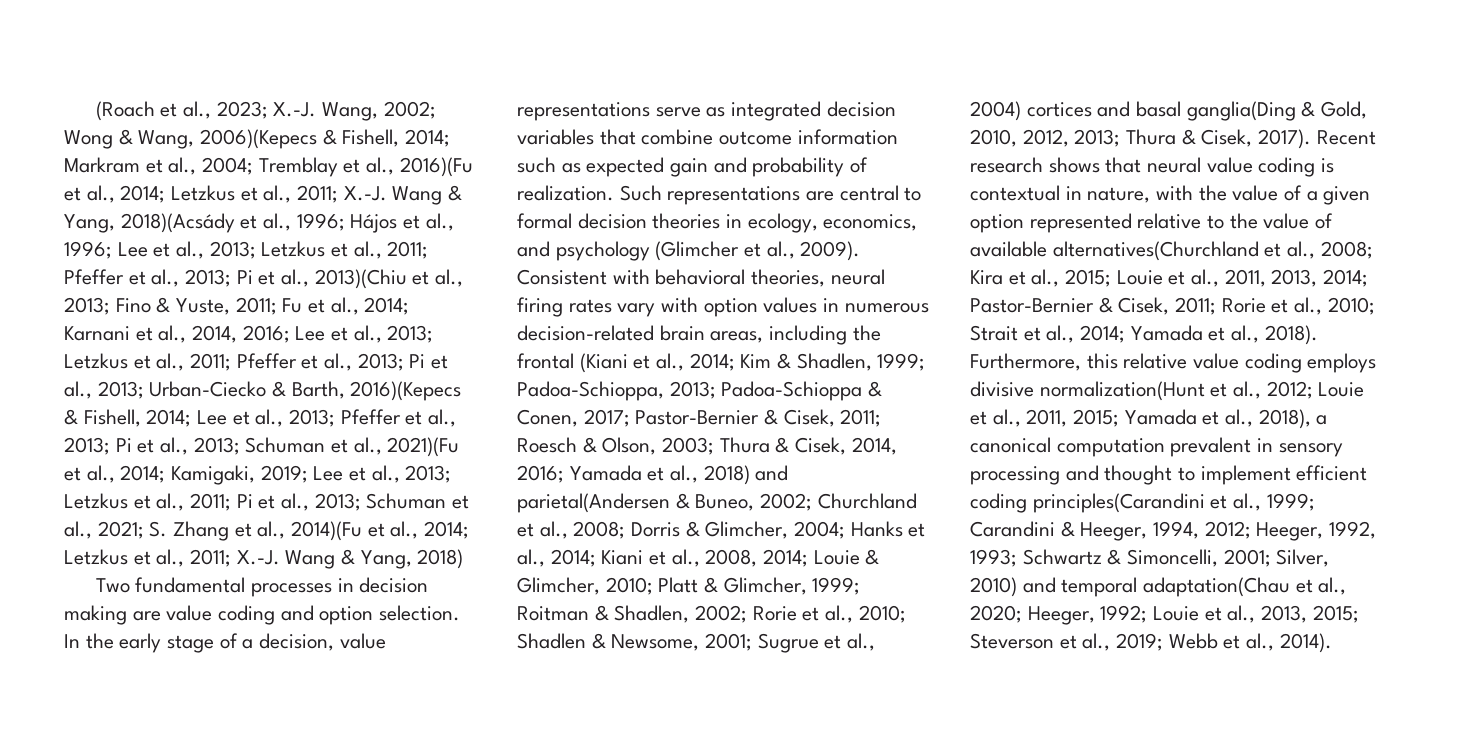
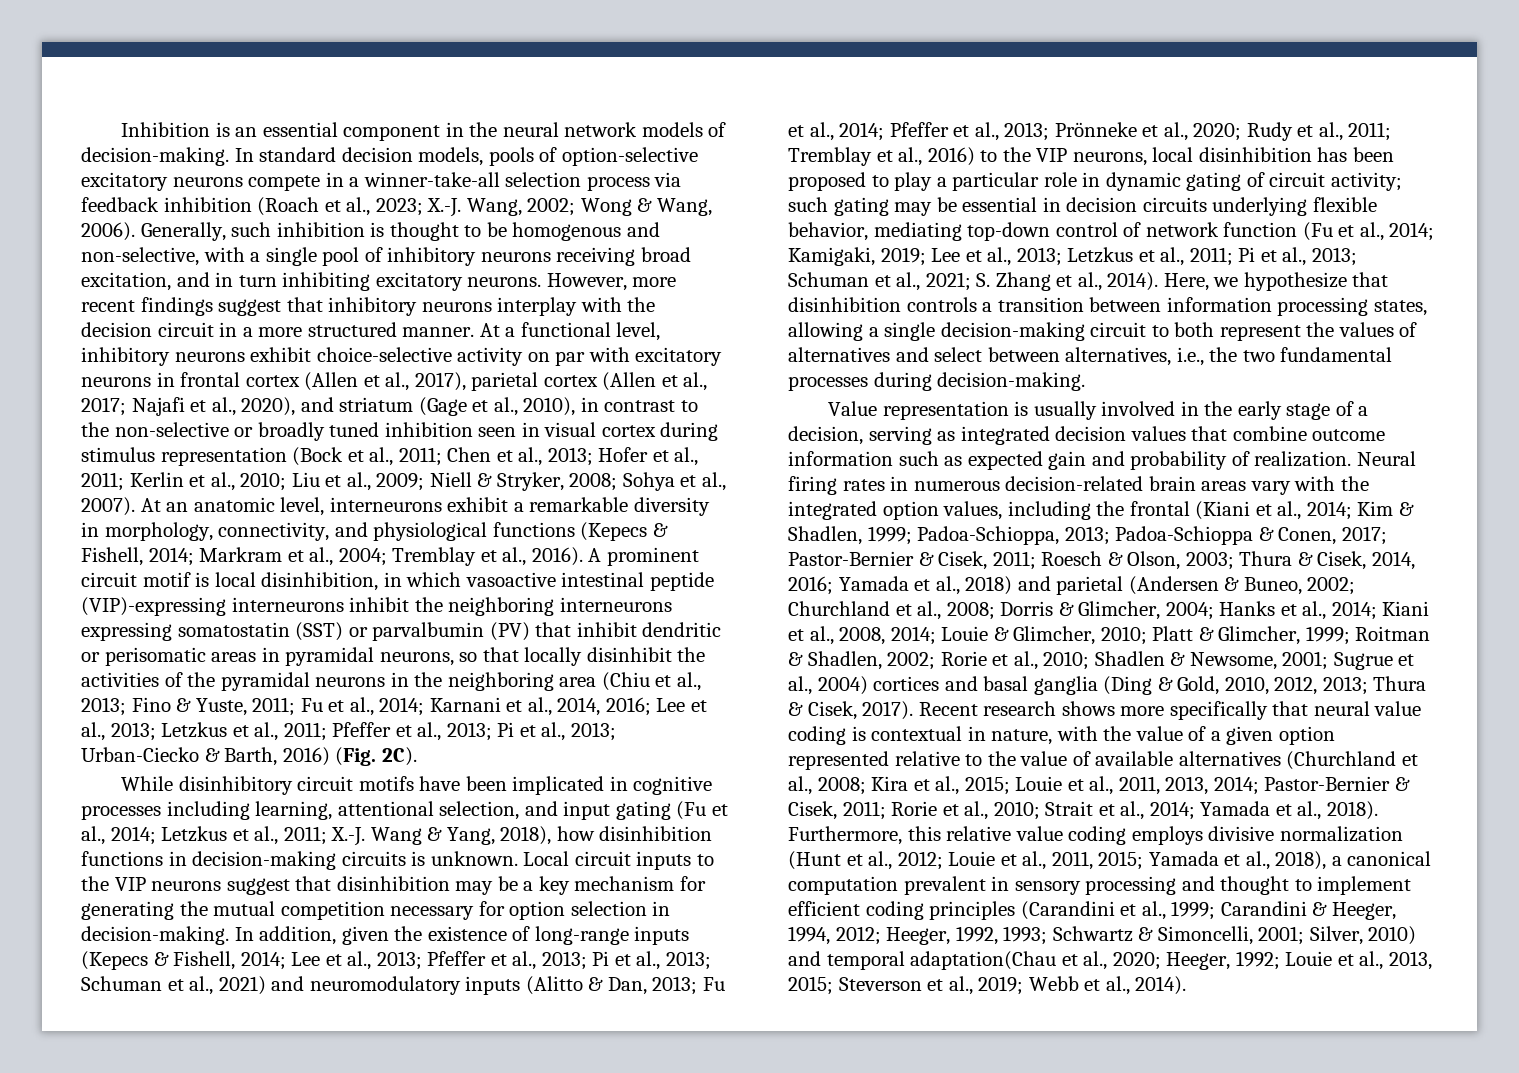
- (Roach et al., 2023;
+ Inhibition is an essential component in the neural network models of decision-making. In standard decision models, pools of option-selective excitatory neurons compete in a winner-take-all selection process via feedback inhibition (Roach et al., 2023;
- Wong & Wang, 2006)(Kepecs & Fishell, 2014;
+ Wong & Wang, 2006). Generally, such inhibition is thought to be homogenous and non-selective, with a single pool of inhibitory neurons receiving broad excitation, and in turn inhibiting excitatory neurons. However, more recent findings suggest that inhibitory neurons interplay with the decision circuit in a more structured manner. At a functional level, inhibitory neurons exhibit choice-selective activity on par with excitatory neurons in frontal cortex (Allen et al., 2017), parietal cortex (Allen et al., 2017; Najafi et al., 2020), and striatum (Gage et al., 2010), in contrast to the non-selective or broadly tuned inhibition seen in visual cortex during stimulus representation (Bock et al., 2011; Chen et al., 2013; Hofer et al., 2011; Kerlin et al., 2010; Liu et al., 2009; Niell & Stryker, 2008; Sohya et al., 2007). At an anatomic level, interneurons exhibit a remarkable diversity in morphology, connectivity, and physiological functions (Kepecs & Fishell, 2014;
- Tremblay et al., 2016)(Fu et al., 2014; Letzkus et al., 2011; X.-J. Wang & Yang, 2018)(Acsády et al., 1996; Hájos et al., 1996; Lee et al., 2013; Letzkus et al., 2011; Pfeffer et al., 2013; Pi et al., 2013)(Chiu et al., 2013;
+ Tremblay et al., 2016). A prominent circuit motif is local disinhibition, in which vasoactive intestinal peptide (VIP)-expressing interneurons inhibit the neighboring interneurons expressing somatostatin (SST) or parvalbumin (PV) that inhibit dendritic or perisomatic areas in pyramidal neurons, so that locally disinhibit the activities of the pyramidal neurons in the neighboring area (Chiu et al., 2013;
- Urban-Ciecko & Barth, 2016)(Kepecs & Fishell, 2014;
+ Urban-Ciecko & Barth, 2016) (Fig. 2C).
+ While disinhibitory circuit motifs have been implicated in cognitive processes including learning, attentional selection, and input gating (Fu et al., 2014; Letzkus et al., 2011; X.-J. Wang & Yang, 2018), how disinhibition functions in decision-making circuits is unknown. Local circuit inputs to the VIP neurons suggest that disinhibition may be a key mechanism for generating the mutual competition necessary for option selection in decision-making. In addition, given the existence of long-range inputs (Kepecs & Fishell, 2014;
- Schuman et al., 2021)(Fu et al., 2014;
+ Schuman et al., 2021) and neuromodulatory inputs (Alitto & Dan, 2013; Fu et al., 2014; Pfeffer et al., 2013; Prönneke et al., 2020; Rudy et al., 2011; Tremblay et al., 2016) to the VIP neurons, local disinhibition has been proposed to play a particular role in dynamic gating of circuit activity; such gating may be essential in decision circuits underlying flexible behavior, mediating top-down control of network function (Fu et al., 2014;
- S. Zhang et al., 2014)(Fu et al., 2014; Letzkus et al., 2011; X.-J. Wang & Yang, 2018)
- Two fundamental processes in decision making are value coding and option selection. In the early stage of a decision, value representations serve as integrated decision variables that combine outcome information such as expected gain and probability of realization.
+ S. Zhang et al., 2014). Here, we hypothesize that disinhibition controls a transition between information processing states, allowing a single decision-making circuit to both represent the values of alternatives and select between alternatives, i.e., the two fundamental processes during decision-making.
+ Value representation is usually involved in the early stage of a decision, serving as integrated decision values that combine outcome information such as expected gain and probability of realization.
- Such representations are central to formal decision theories in ecology, economics, and psychology (Glimcher et al., 2009). Consistent with behavioral theories, neural firing rates vary with option values in numerous decision-related brain areas, including the frontal (Kiani et al., 2014;
+ Neural firing rates in numerous decision-related brain areas vary with the integrated option values, including the frontal (Kiani et al., 2014;
- Yamada et al., 2018) and parietal(Andersen & Buneo, 2002;
+ Yamada et al., 2018) and parietal (Andersen & Buneo, 2002;
- Sugrue et al., 2004) cortices and basal ganglia(Ding & Gold, 2010, 2012, 2013;
+ Sugrue et al., 2004) cortices and basal ganglia (Ding & Gold, 2010, 2012, 2013;
- Recent research shows that neural value coding is contextual in nature, with the value of a given option represented relative to the value of available alternatives(Churchland et al., 2008; Kira et al., 2015; Louie et al., 2011, 2013, 2014; Pastor-Bernier & Cisek, 2011; Rorie et al., 2010; Strait et al., 2014; Yamada et al., 2018).
+ Recent research shows more specifically that neural value coding is contextual in nature, with the value of a given option represented relative to the value of available alternatives (Churchland et al., 2008; Kira et al., 2015; Louie et al., 2011, 2013, 2014; Pastor-Bernier & Cisek, 2011; Rorie et al., 2010; Strait et al., 2014; Yamada et al., 2018).
- Furthermore, this relative value coding employs divisive normalization(Hunt et al., 2012;
+ Furthermore, this relative value coding employs divisive normalization (Hunt et al., 2012;
- Yamada et al., 2018), a canonical computation prevalent in sensory processing and thought to implement efficient coding principles(Carandini et al., 1999;
+ Yamada et al., 2018), a canonical computation prevalent in sensory processing and thought to implement efficient coding principles (Carandini et al., 1999;

